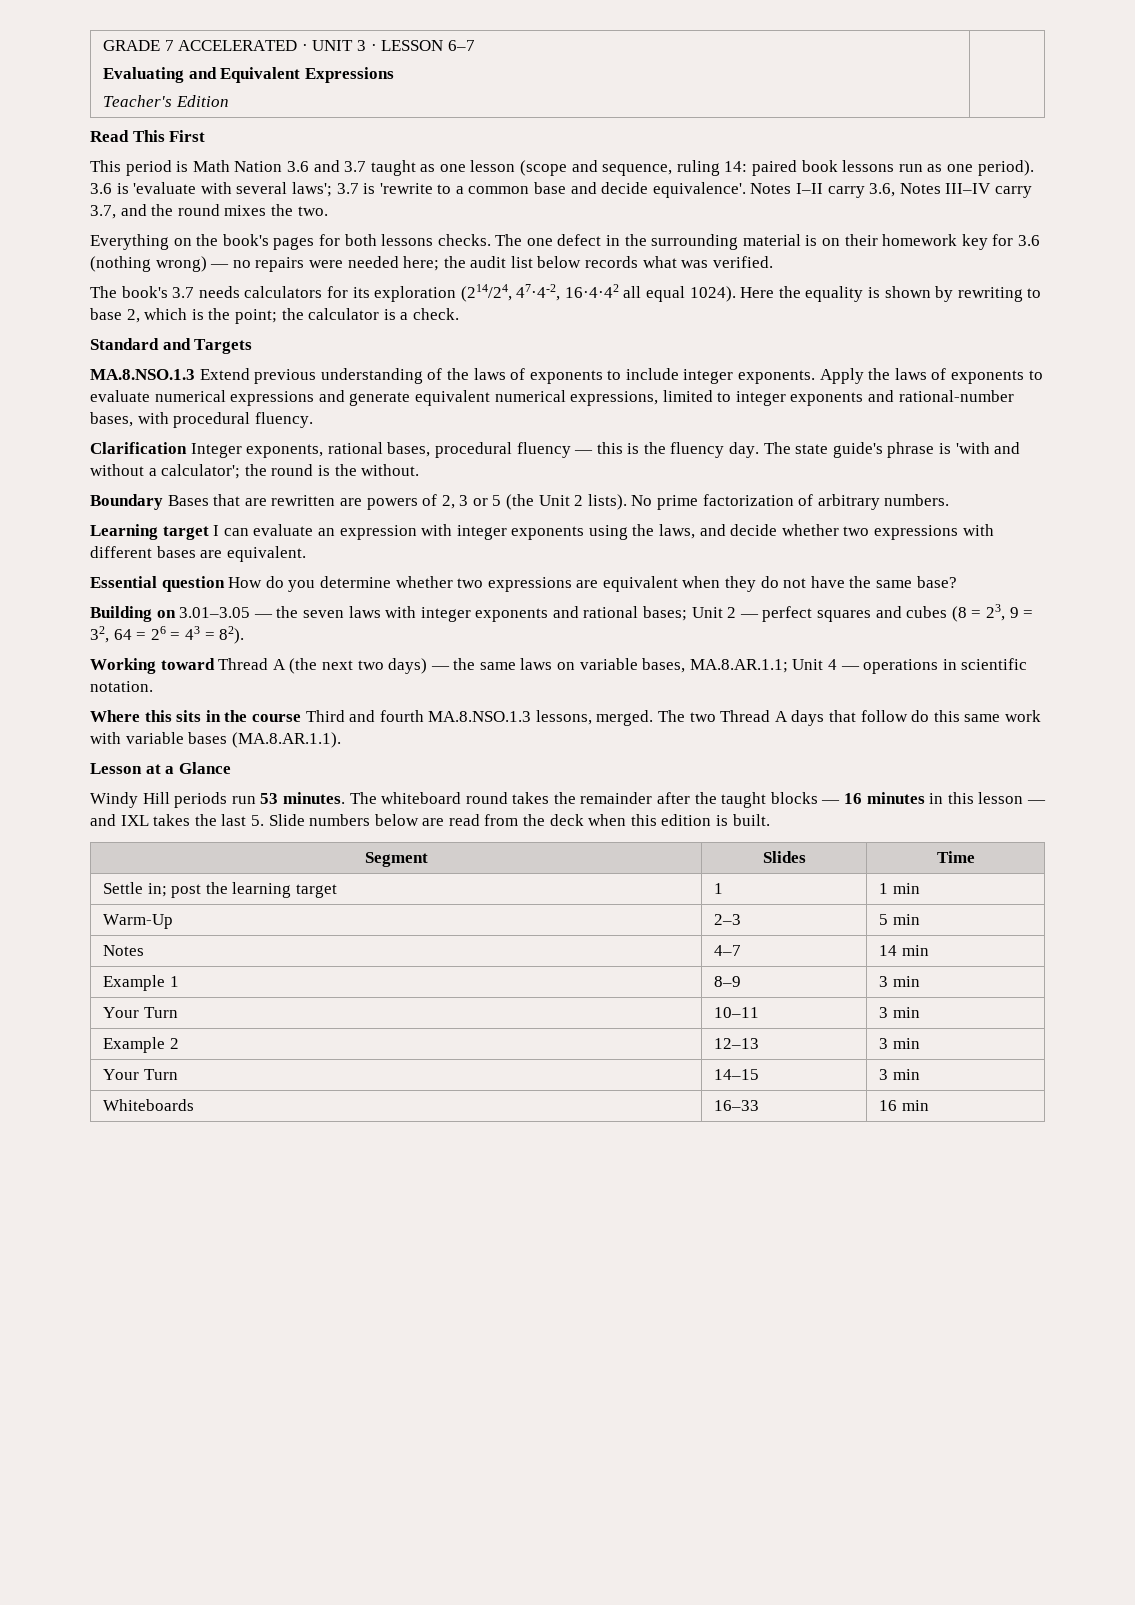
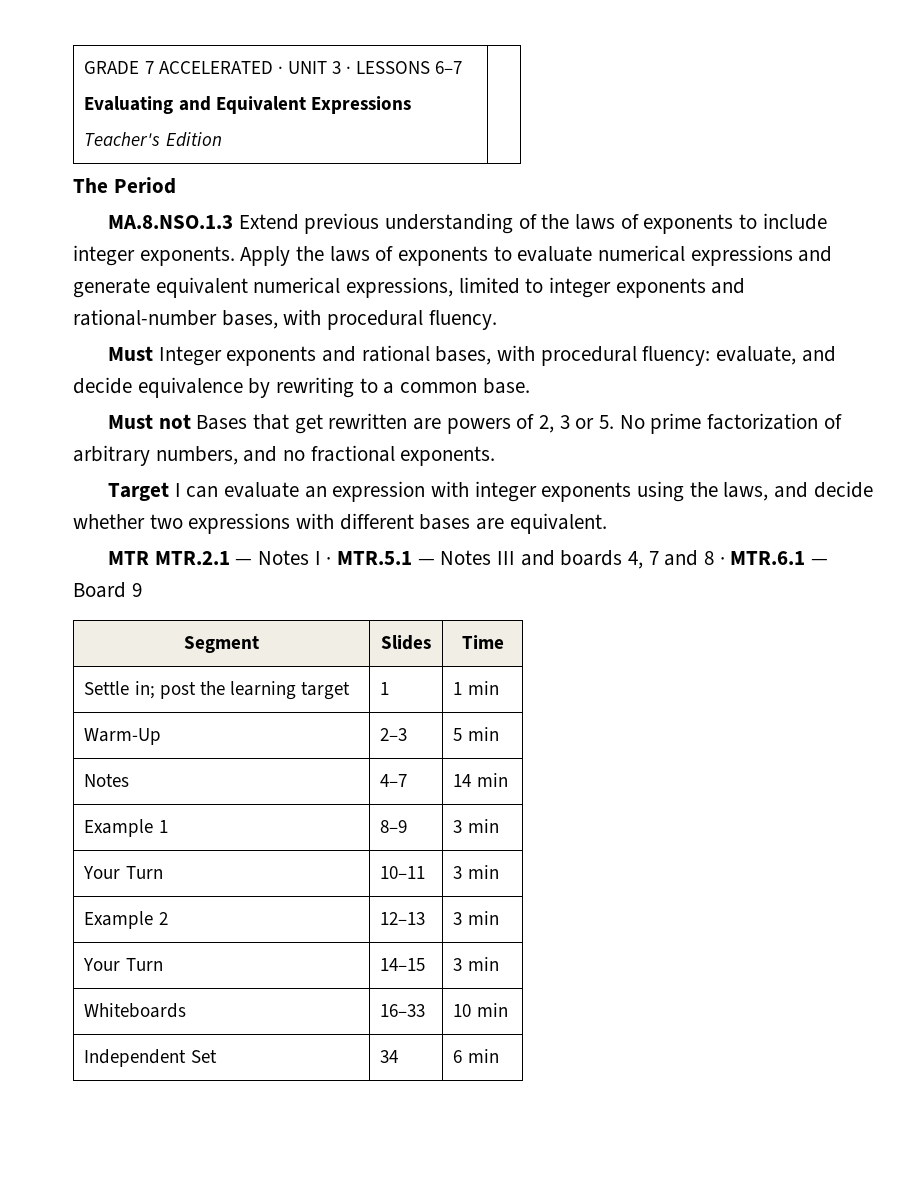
- GRADE 7 ACCELERATED · UNIT 3 · LESSON 6–7
+ GRADE 7 ACCELERATED · UNIT 3 · LESSONS 6–7
- Read This First
- This period is Math Nation 3.6 and 3.7 taught as one lesson (scope and sequence, ruling 14: paired book lessons run as one period). 3.6 is 'evaluate with several laws'; 3.7 is 'rewrite to a common base and decide equivalence'. Notes I–II carry 3.6, Notes III–IV carry 3.7, and the round mixes the two.
- Everything on the book's pages for both lessons checks. The one defect in the surrounding material is on their homework key for 3.6 (nothing wrong) — no repairs were needed here; the audit list below records what was verified.
- The book's 3.7 needs calculators for its exploration (214/24, 47·4-2, 16·4·42 all equal 1024). Here the equality is shown by rewriting to base 2, which is the point; the calculator is a check.
- Standard and Targets
+ The Period
- Clarification Integer exponents, rational bases, procedural fluency — this is the fluency day. The state guide's phrase is 'with and without a calculator'; the round is the without.
- Boundary Bases that are rewritten are powers of 2, 3 or 5 (the Unit 2 lists). No prime factorization of arbitrary numbers.
- Learning target I can evaluate an expression with integer exponents using the laws, and decide whether two expressions with different bases are equivalent.
+ Must Integer exponents and rational bases, with procedural fluency: evaluate, and decide equivalence by rewriting to a common base.
+ Must not Bases that get rewritten are powers of 2, 3 or 5. No prime factorization of arbitrary numbers, and no fractional exponents.
+ Target I can evaluate an expression with integer exponents using the laws, and decide whether two expressions with different bases are equivalent.
- Essential question How do you determine whether two expressions are equivalent when they do not have the same base?
- Building on 3.01–3.05 — the seven laws with integer exponents and rational bases; Unit 2 — perfect squares and cubes (8 = 23, 9 = 32, 64 = 26 = 43 = 82).
- Working toward Thread A (the next two days) — the same laws on variable bases, MA.8.AR.1.1; Unit 4 — operations in scientific notation.
- Where this sits in the course Third and fourth MA.8.NSO.1.3 lessons, merged. The two Thread A days that follow do this same work with variable bases (MA.8.AR.1.1).
- Lesson at a Glance
- Windy Hill periods run 53 minutes. The whiteboard round takes the remainder after the taught blocks — 16 minutes in this lesson — and IXL takes the last 5. Slide numbers below are read from the deck when this edition is built.
+ MTR MTR.2.1 — Notes I · MTR.5.1 — Notes III and boards 4, 7 and 8 · MTR.6.1 — Board 9
- Whiteboards | 16–33 | 16 min
+ Whiteboards | 16–33 | 10 min
+ Independent Set | 34 | 6 min

